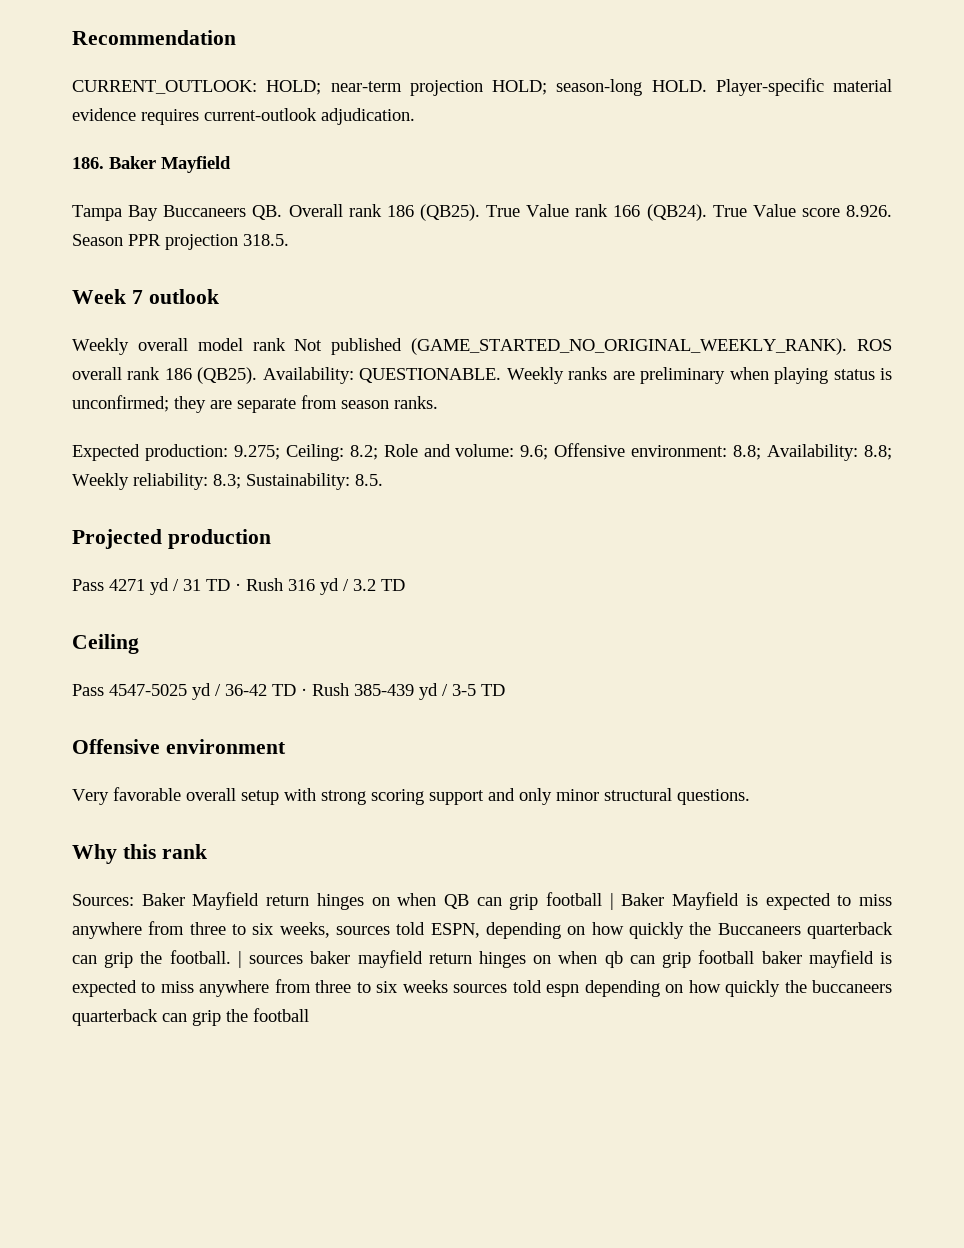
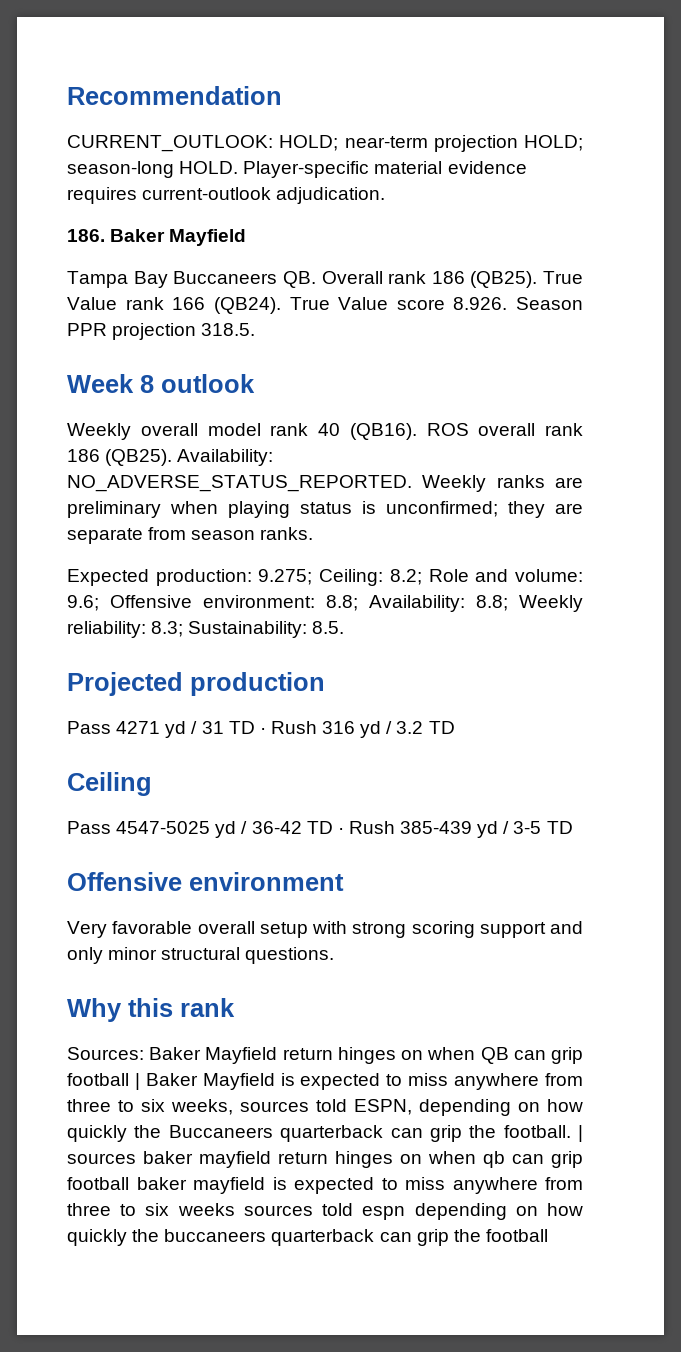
- Week 7 outlook
+ Week 8 outlook
- Weekly overall model rank Not published (GAME_STARTED_NO_ORIGINAL_WEEKLY_RANK).
+ Weekly overall model rank 40 (QB16).
- Availability: QUESTIONABLE.
+ Availability: NO_ADVERSE_STATUS_REPORTED.

